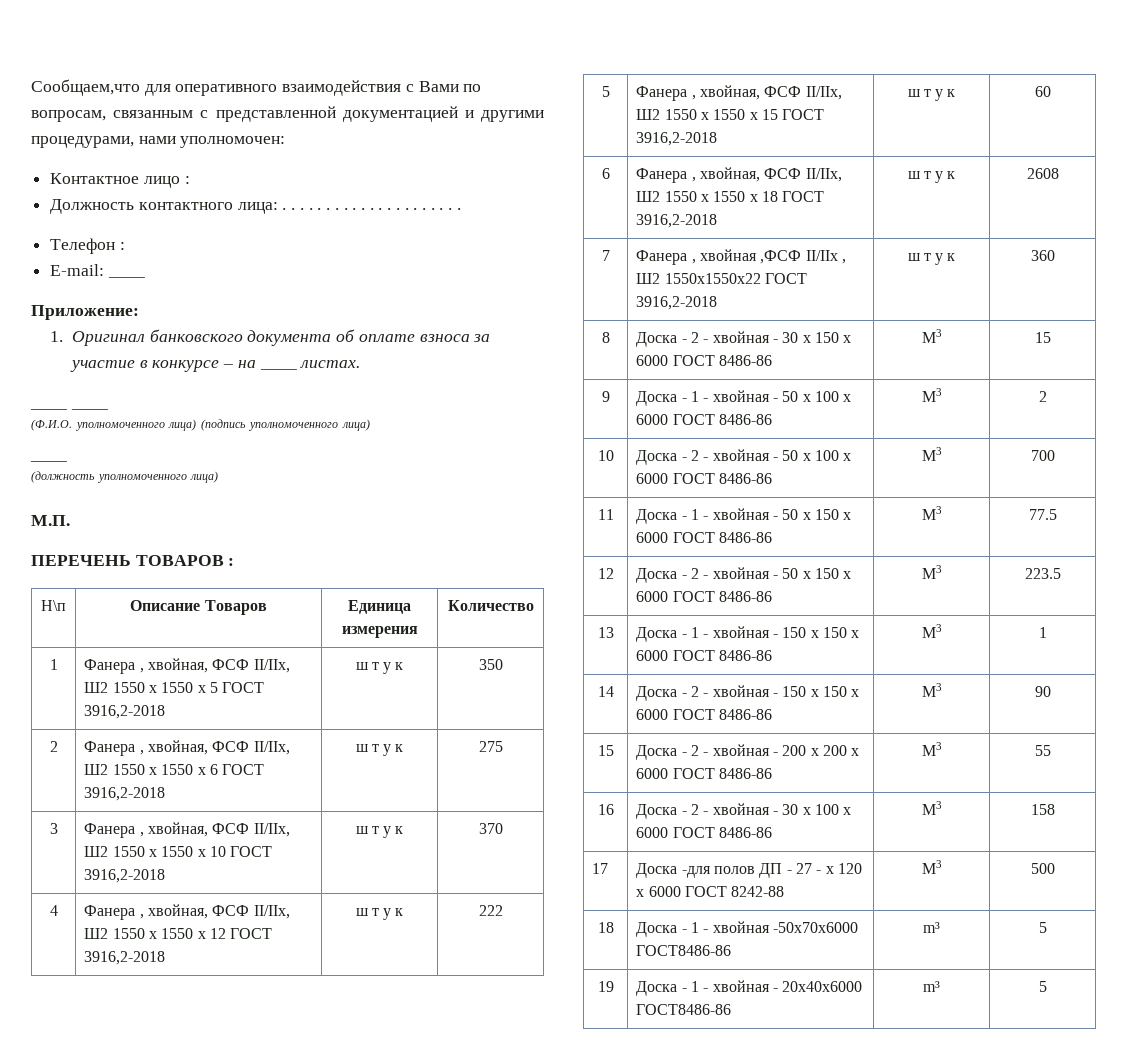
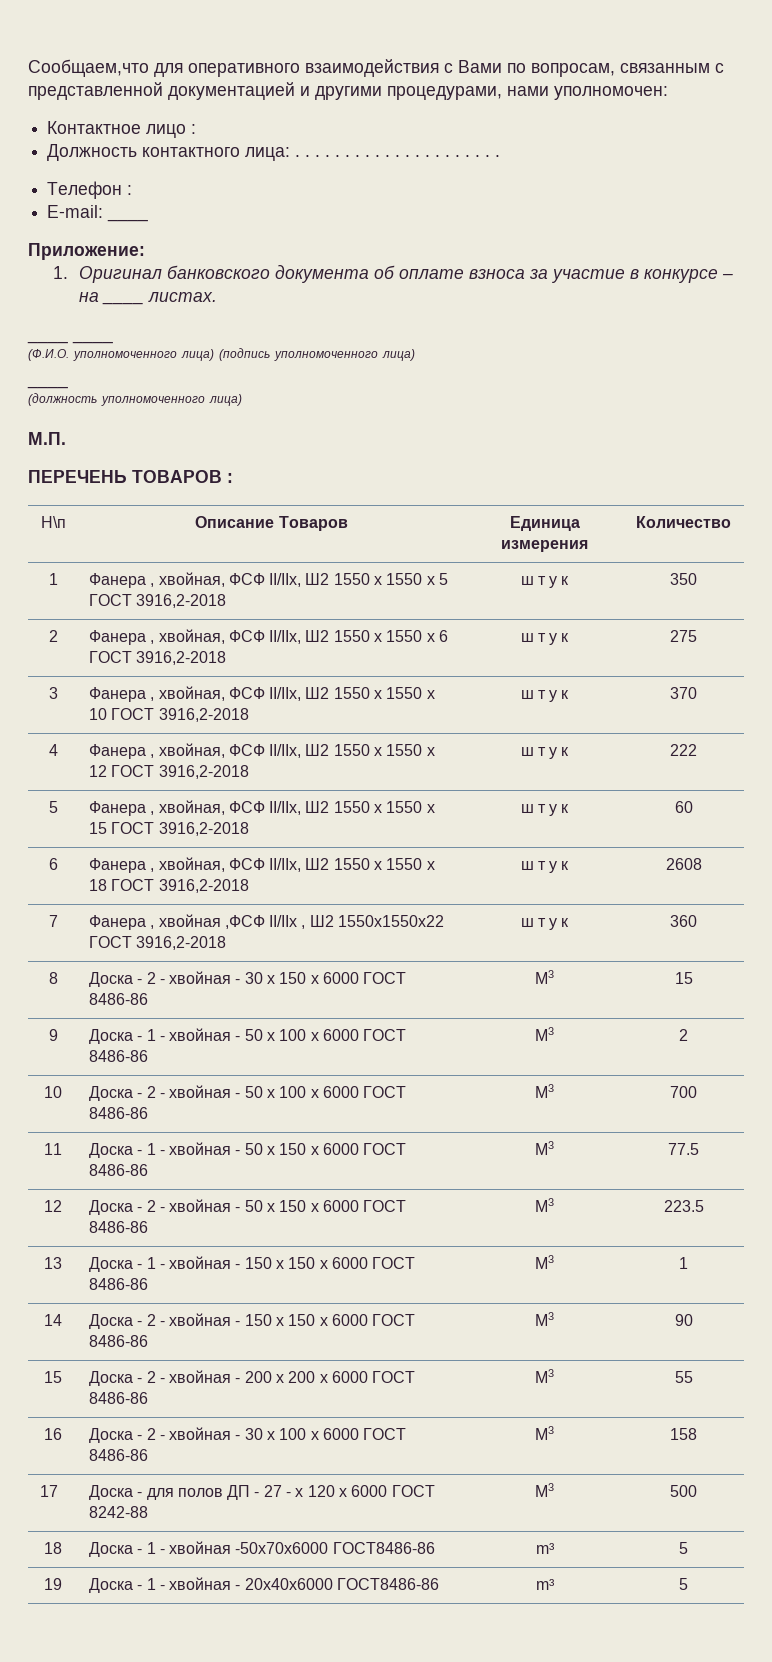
- 17 | Доска -для полов ДП - 27 - х 120 х 6000 ГОСТ 8242-88 | M3 | 500
+ 17 | Доска - для полов ДП - 27 - х 120 х 6000 ГОСТ 8242-88 | M3 | 500

